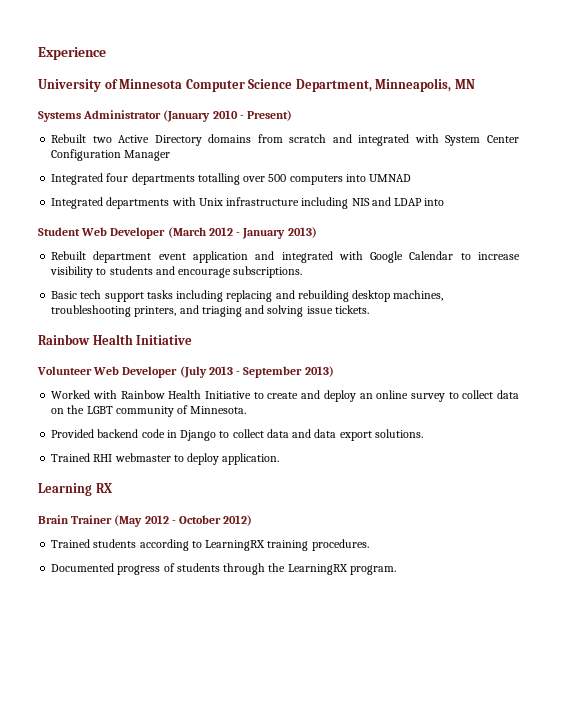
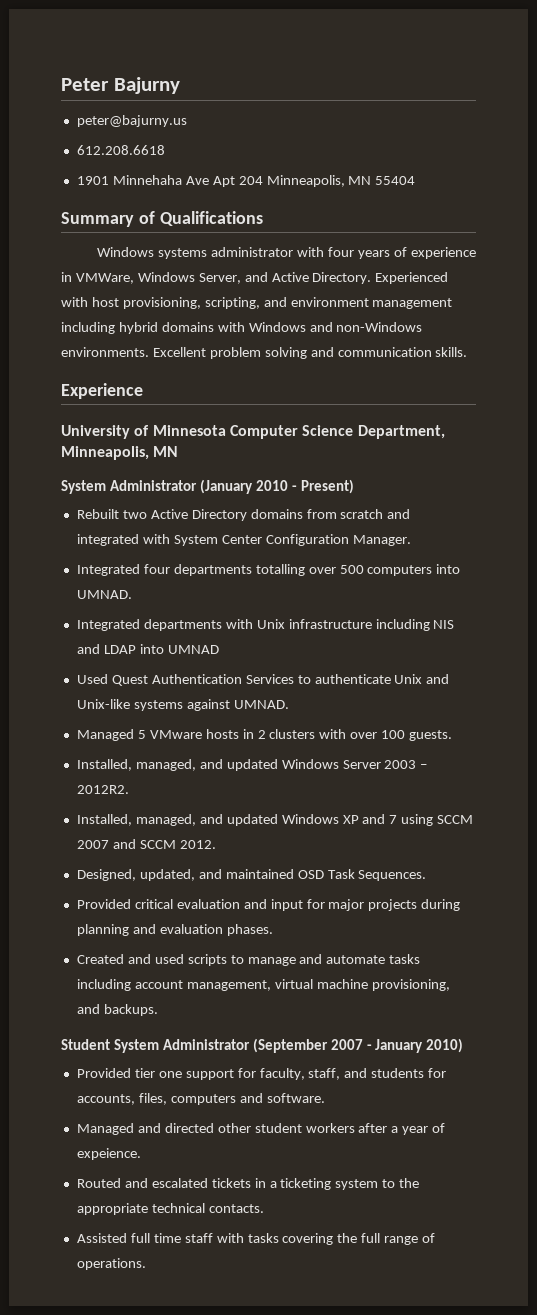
+ Peter Bajurny
+ peter@bajurny.us
+ 612.208.6618
+ 1901 Minnehaha Ave Apt 204 Minneapolis, MN 55404
+ Summary of Qualifications
+ Windows systems administrator with four years of experience in VMWare, Windows Server, and Active Directory. Experienced with host provisioning, scripting, and environment management including hybrid domains with Windows and non-Windows environments. Excellent problem solving and communication skills.
- Systems Administrator (January 2010 - Present)
+ System Administrator (January 2010 - Present)
- Rebuilt two Active Directory domains from scratch and integrated with System Center Configuration Manager
+ Rebuilt two Active Directory domains from scratch and integrated with System Center Configuration Manager.
- Integrated four departments totalling over 500 computers into UMNAD
+ Integrated four departments totalling over 500 computers into UMNAD.
- Integrated departments with Unix infrastructure including NIS and LDAP into
- Student Web Developer (March 2012 - January 2013)
- Rebuilt department event application and integrated with Google Calendar to increase visibility to students and encourage subscriptions.
- Basic tech support tasks including replacing and rebuilding desktop machines, troubleshooting printers, and triaging and solving issue tickets.
- Rainbow Health Initiative
- Volunteer Web Developer (July 2013 - September 2013)
- Worked with Rainbow Health Initiative to create and deploy an online survey to collect data on the LGBT community of Minnesota.
- Provided backend code in Django to collect data and data export solutions.
- Trained RHI webmaster to deploy application.
- Learning RX
- Brain Trainer (May 2012 - October 2012)
- Trained students according to LearningRX training procedures.
- Documented progress of students through the LearningRX program.
+ Integrated departments with Unix infrastructure including NIS and LDAP into UMNAD
+ Used Quest Authentication Services to authenticate Unix and Unix-like systems against UMNAD.
+ Managed 5 VMware hosts in 2 clusters with over 100 guests.
+ Installed, managed, and updated Windows Server 2003 – 2012R2.
+ Installed, managed, and updated Windows XP and 7 using SCCM 2007 and SCCM 2012.
+ Designed, updated, and maintained OSD Task Sequences.
+ Provided critical evaluation and input for major projects during planning and evaluation phases.
+ Created and used scripts to manage and automate tasks including account management, virtual machine provisioning, and backups.
+ Student System Administrator (September 2007 - January 2010)
+ Provided tier one support for faculty, staff, and students for accounts, files, computers and software.
+ Managed and directed other student workers after a year of expeience.
+ Routed and escalated tickets in a ticketing system to the appropriate technical contacts.
+ Assisted full time staff with tasks covering the full range of operations.

